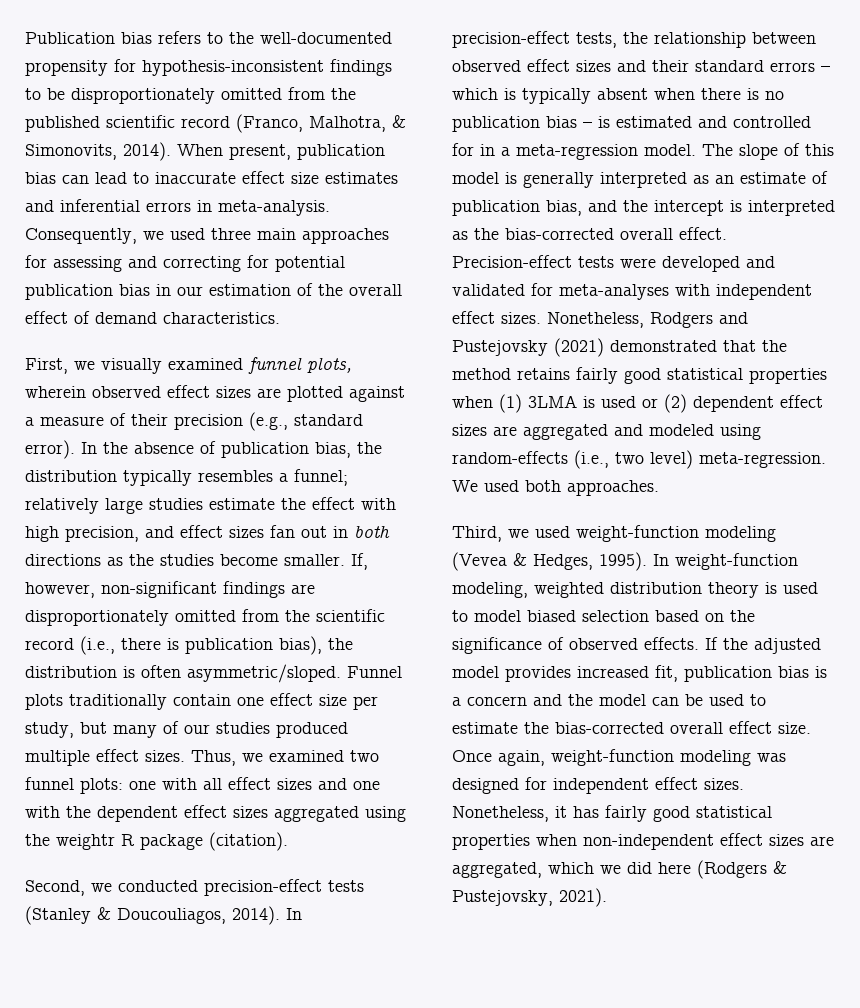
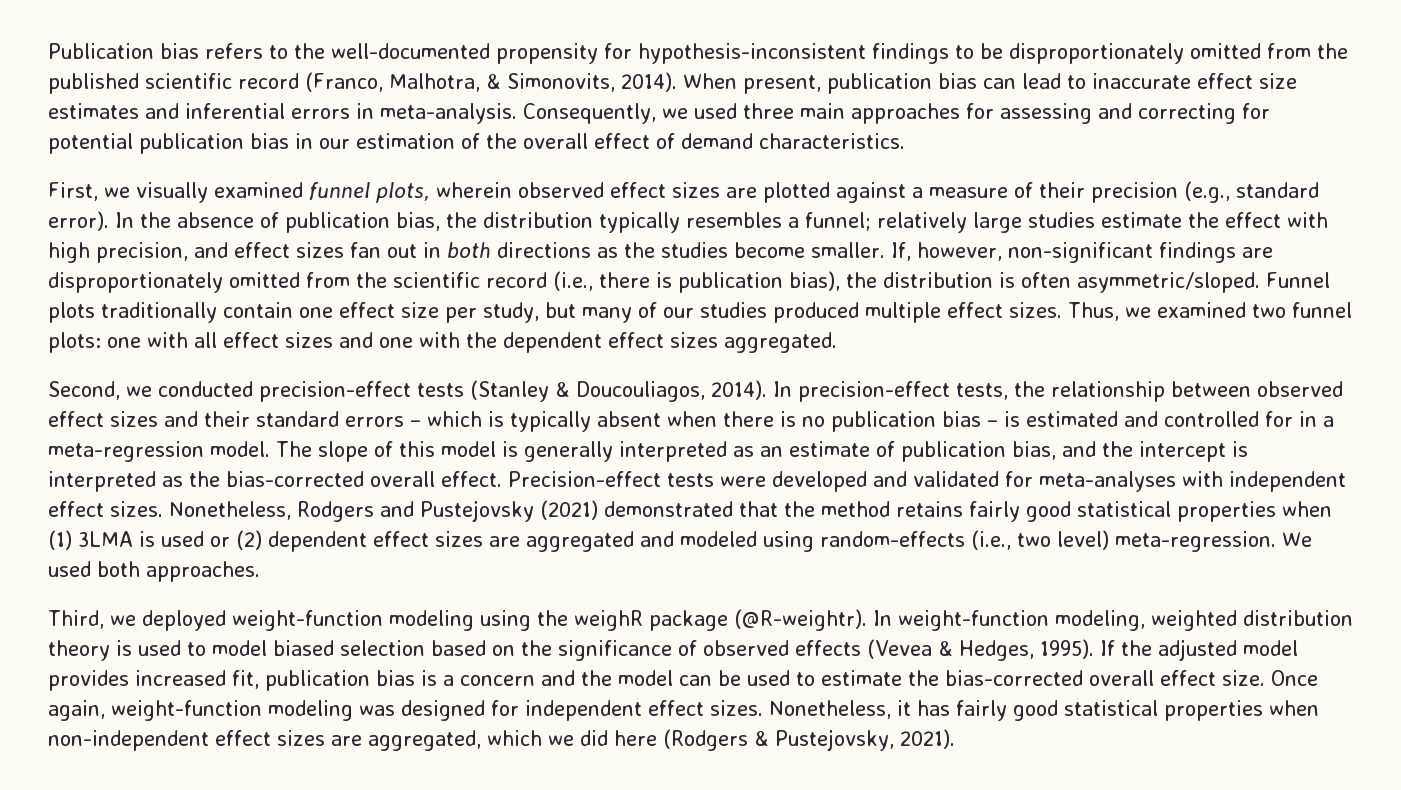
- Thus, we examined two funnel plots: one with all effect sizes and one with the dependent effect sizes aggregated using the weightr R package (citation).
+ Thus, we examined two funnel plots: one with all effect sizes and one with the dependent effect sizes aggregated.
- Third, we used weight-function modeling (Vevea & Hedges, 1995).
+ Third, we deployed weight-function modeling using the weighR package (@R-weightr).
- In weight-function modeling, weighted distribution theory is used to model biased selection based on the significance of observed effects.
+ In weight-function modeling, weighted distribution theory is used to model biased selection based on the significance of observed effects (Vevea & Hedges, 1995).

